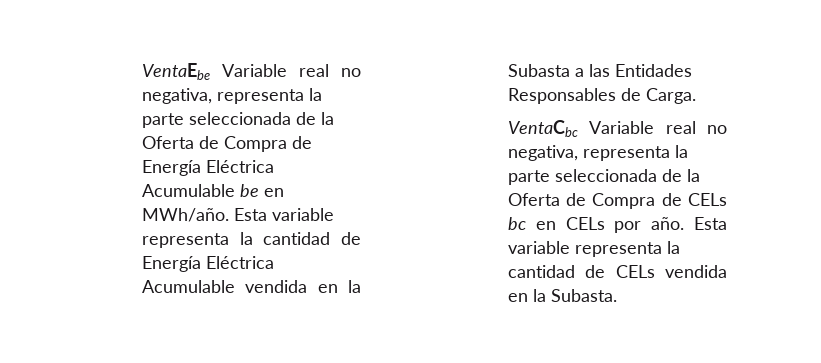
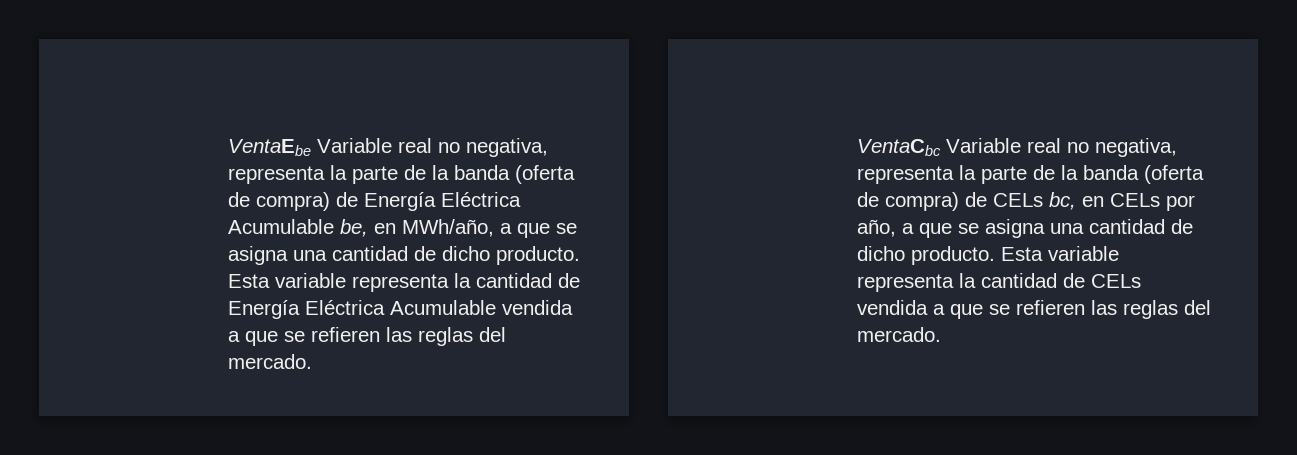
- VentaEbe Variable real no negativa, representa la parte seleccionada de la Oferta de Compra de Energía Eléctrica Acumulable be en MWh/año.
+ VentaEbe Variable real no negativa, representa la parte de la banda (oferta de compra) de Energía Eléctrica Acumulable be, en MWh/año, a que se asigna una cantidad de dicho producto.
- Esta variable representa la cantidad de Energía Eléctrica Acumulable vendida en la Subasta a las Entidades Responsables de Carga.
+ Esta variable representa la cantidad de Energía Eléctrica Acumulable vendida a que se refieren las reglas del mercado.
- VentaCbc Variable real no negativa, representa la parte seleccionada de la Oferta de Compra de CELs bc en CELs por año.
+ VentaCbc Variable real no negativa, representa la parte de la banda (oferta de compra) de CELs bc, en CELs por año, a que se asigna una cantidad de dicho producto.
- Esta variable representa la cantidad de CELs vendida en la Subasta.
+ Esta variable representa la cantidad de CELs vendida a que se refieren las reglas del mercado.

